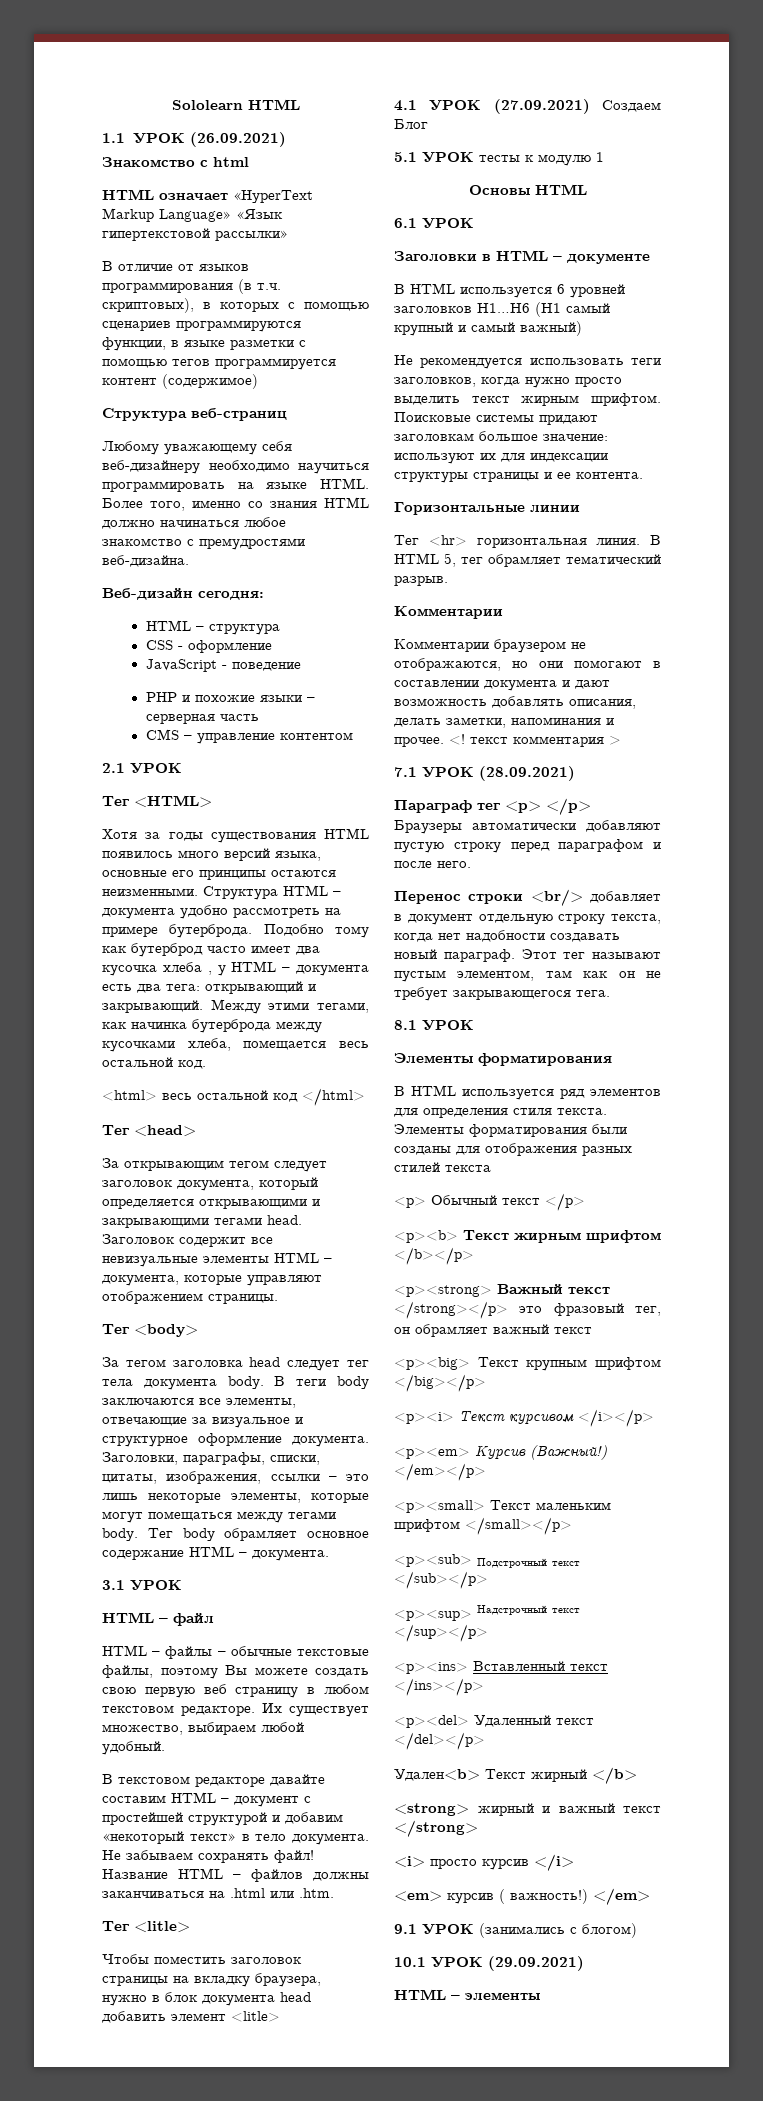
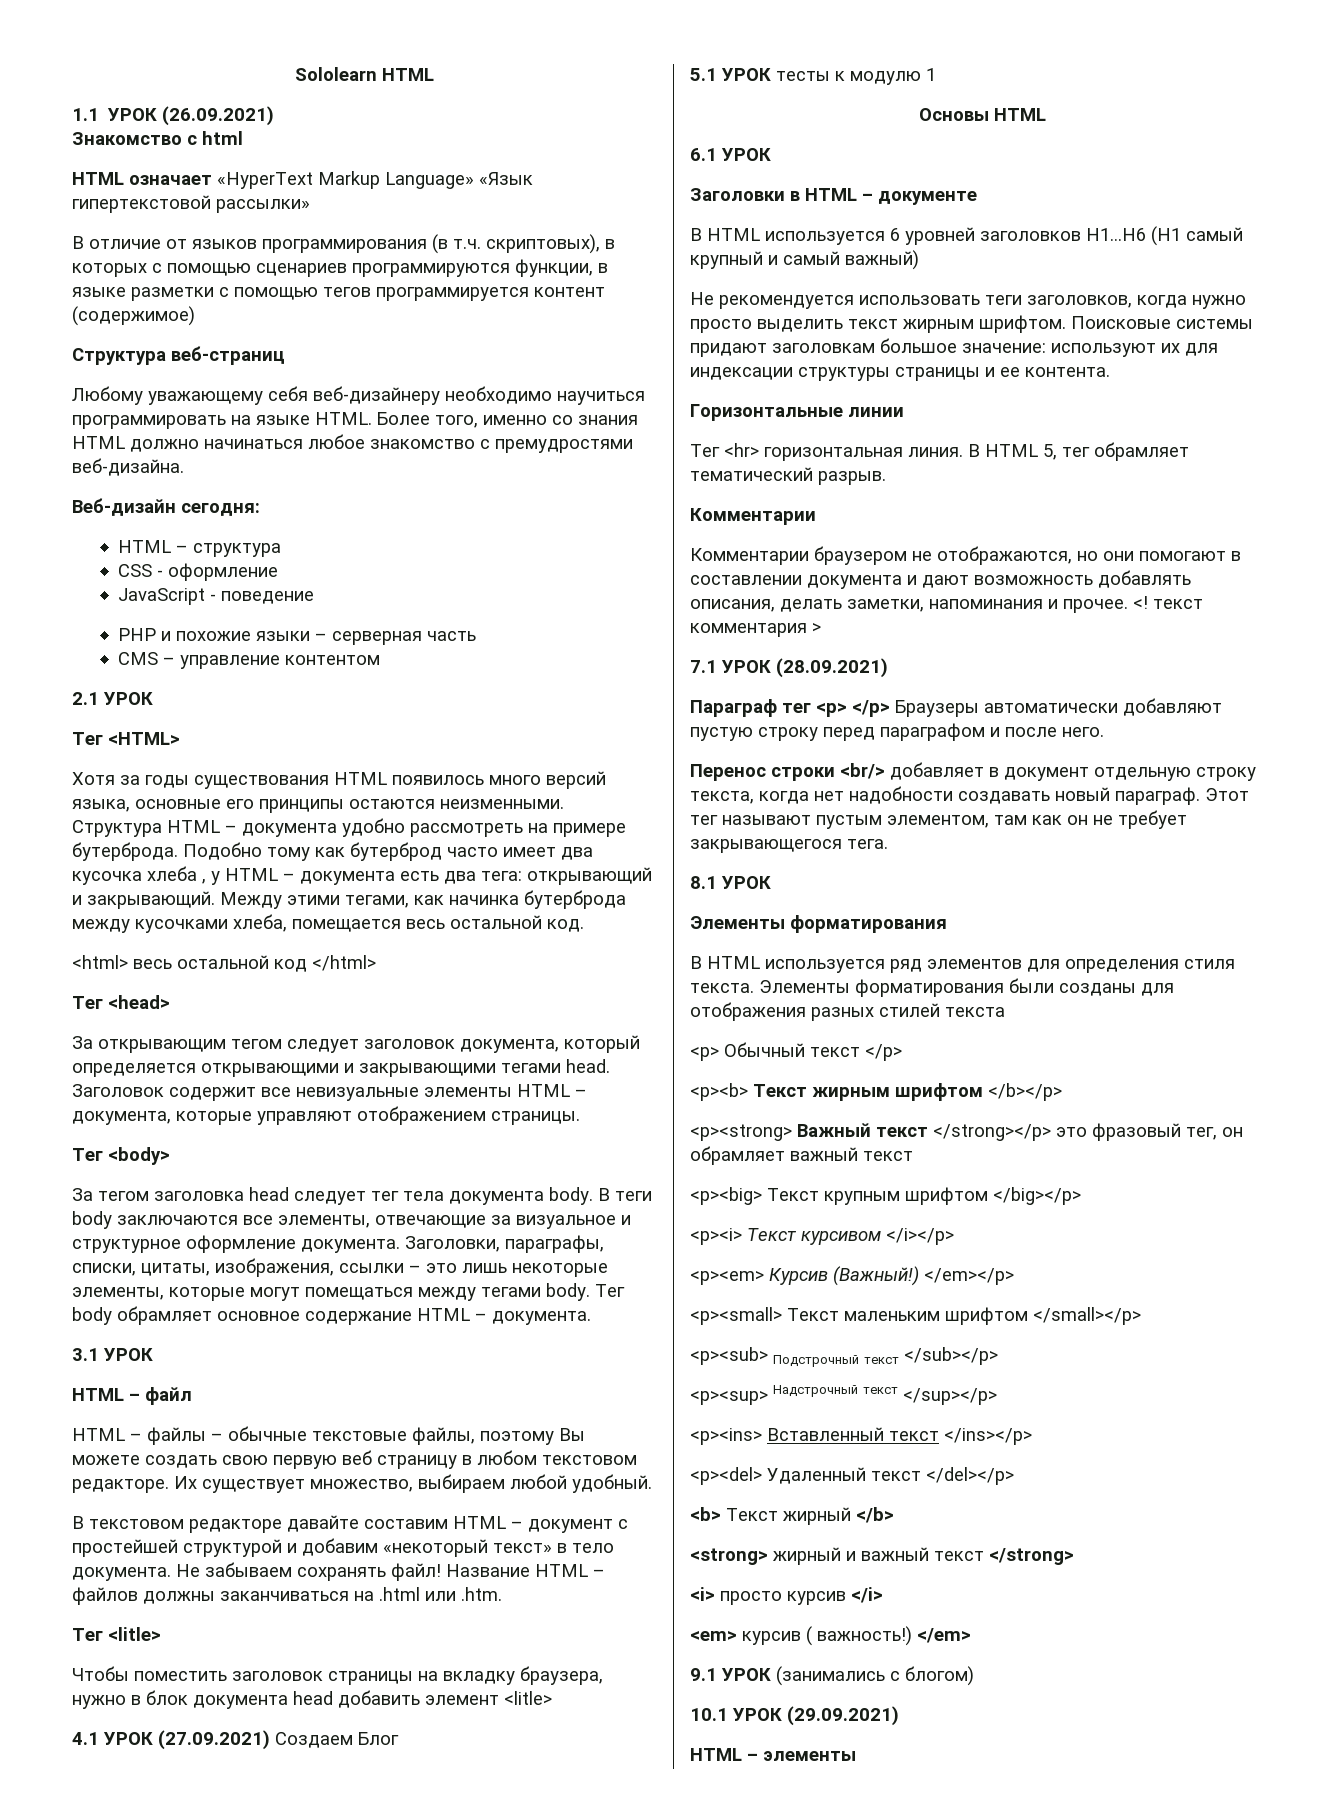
- Удален<b> Текст жирный </b>
+ <b> Текст жирный </b>

